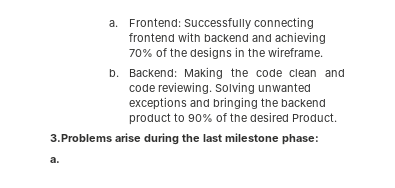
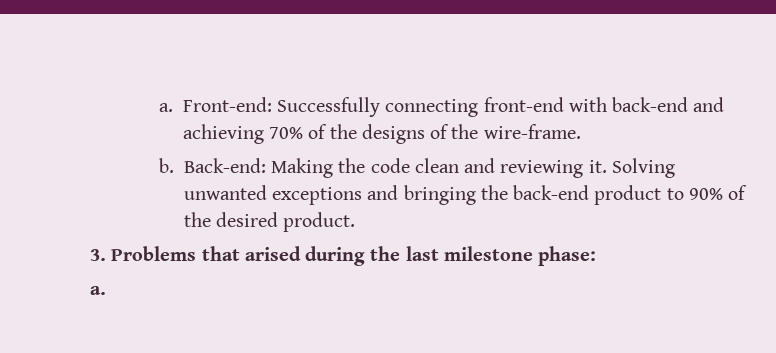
- a. Frontend: Successfully connecting frontend with backend and achieving 70% of the designs in the wireframe.
+ a. Front-end: Successfully connecting front-end with back-end and achieving 70% of the designs of the wire-frame.
- Backend: Making the code clean and code reviewing.
+ Back-end: Making the code clean and reviewing it.
- Solving unwanted exceptions and bringing the backend product to 90% of the desired Product.
- 3.Problems arise during the last milestone phase:
+ Solving unwanted exceptions and bringing the back-end product to 90% of the desired product.
+ 3. Problems that arised during the last milestone phase:

